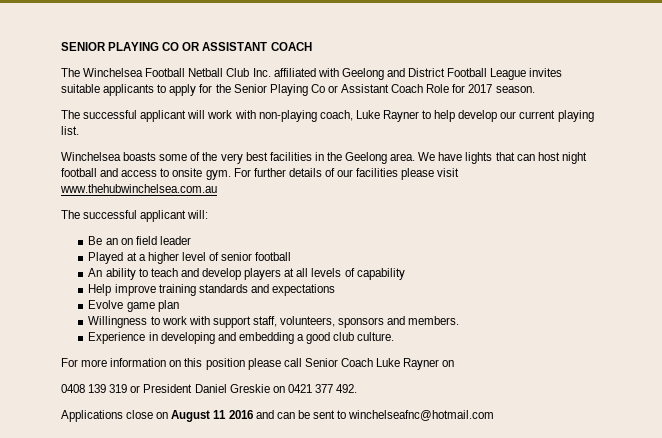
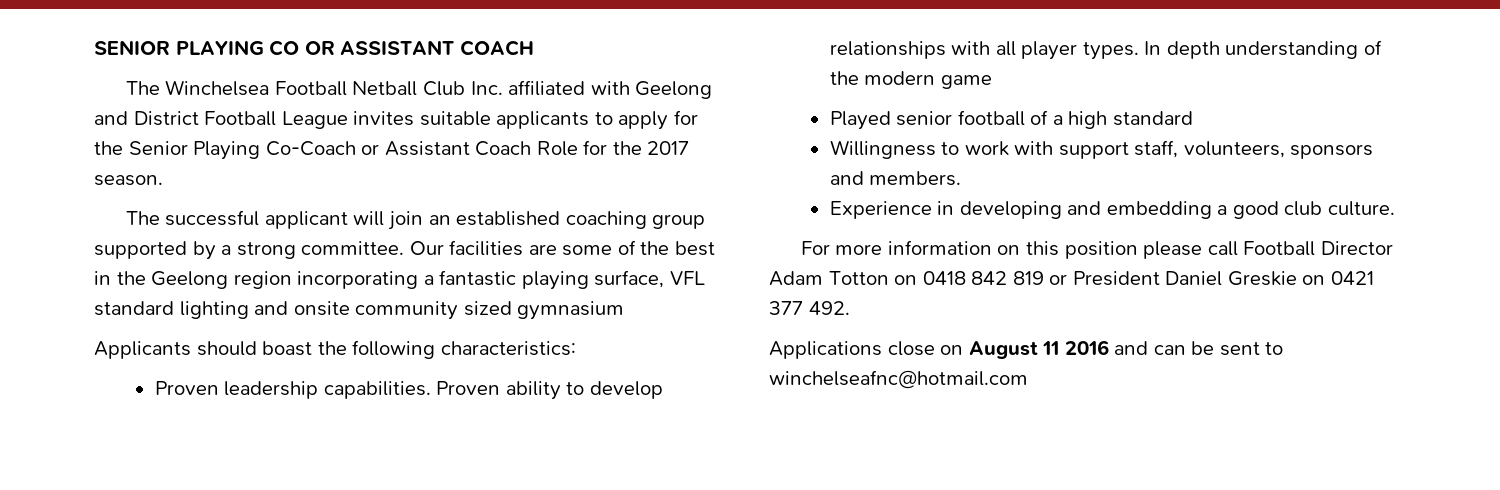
- The Winchelsea Football Netball Club Inc. affiliated with Geelong and District Football League invites suitable applicants to apply for the Senior Playing Co or Assistant Coach Role for 2017 season.
+ The Winchelsea Football Netball Club Inc. affiliated with Geelong and District Football League invites suitable applicants to apply for the Senior Playing Co-Coach or Assistant Coach Role for the 2017 season.
- The successful applicant will work with non-playing coach, Luke Rayner to help develop our current playing list.
- Winchelsea boasts some of the very best facilities in the Geelong area. We have lights that can host night football and access to onsite gym. For further details of our facilities please visit www.thehubwinchelsea.com.au
- The successful applicant will:
- Be an on field leader
- Played at a higher level of senior football
- An ability to teach and develop players at all levels of capability
- Help improve training standards and expectations
- Evolve game plan
+ The successful applicant will join an established coaching group supported by a strong committee. Our facilities are some of the best in the Geelong region incorporating a fantastic playing surface, VFL standard lighting and onsite community sized gymnasium
+ Applicants should boast the following characteristics:
+ Proven leadership capabilities. Proven ability to develop relationships with all player types. In depth understanding of the modern game
+ Played senior football of a high standard
- For more information on this position please call Senior Coach Luke Rayner on
- 0408 139 319 or President Daniel Greskie on 0421 377 492.
+ For more information on this position please call Football Director Adam Totton on 0418 842 819 or President Daniel Greskie on 0421 377 492.

